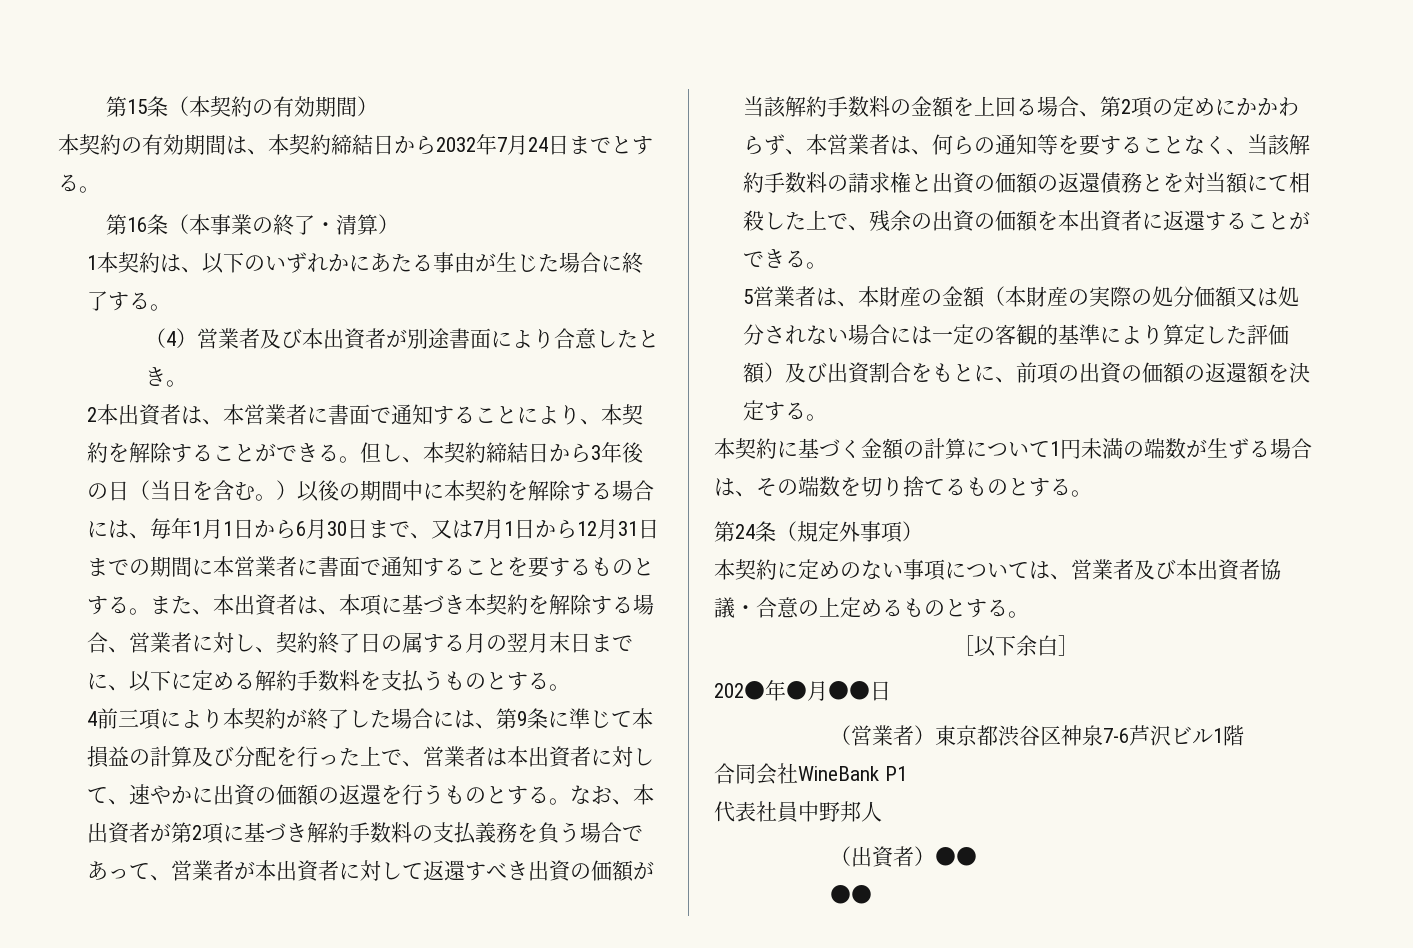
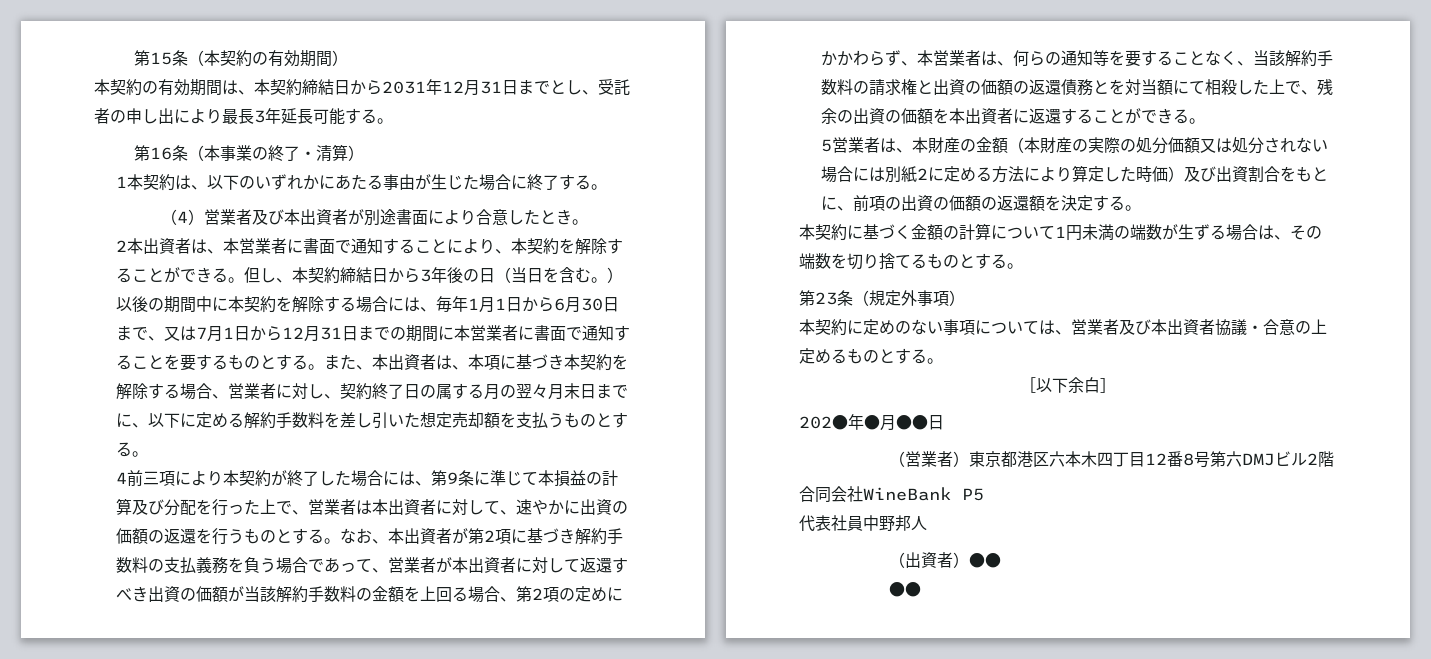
- 本契約の有効期間は、本契約締結日から2032年7月24日までとする。
+ 本契約の有効期間は、本契約締結日から2031年12月31日までとし、受託者の申し出により最長3年延長可能する。
- また、本出資者は、本項に基づき本契約を解除する場合、営業者に対し、契約終了日の属する月の翌月末日までに、以下に定める解約手数料を支払うものとする。
+ また、本出資者は、本項に基づき本契約を解除する場合、営業者に対し、契約終了日の属する月の翌々月末日までに、以下に定める解約手数料を差し引いた想定売却額を支払うものとする。
- 5営業者は、本財産の金額（本財産の実際の処分価額又は処分されない場合には一定の客観的基準により算定した評価額）及び出資割合をもとに、前項の出資の価額の返還額を決定する。
+ 5営業者は、本財産の金額（本財産の実際の処分価額又は処分されない場合には別紙2に定める方法により算定した時価）及び出資割合をもとに、前項の出資の価額の返還額を決定する。
- 第24条（規定外事項）
+ 第23条（規定外事項）
- （営業者）東京都渋谷区神泉7-6芦沢ビル1階
+ （営業者）東京都港区六本木四丁目12番8号第六DMJビル2階
- 合同会社WineBank P1
+ 合同会社WineBank P5

